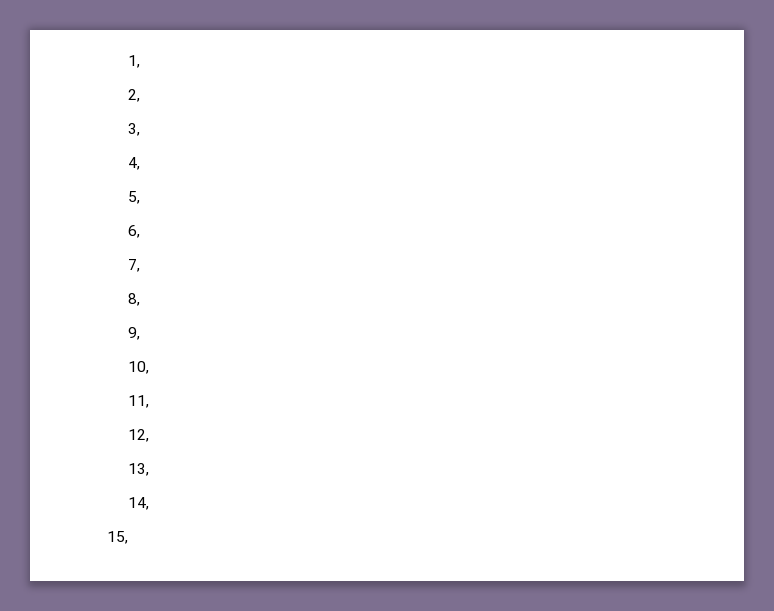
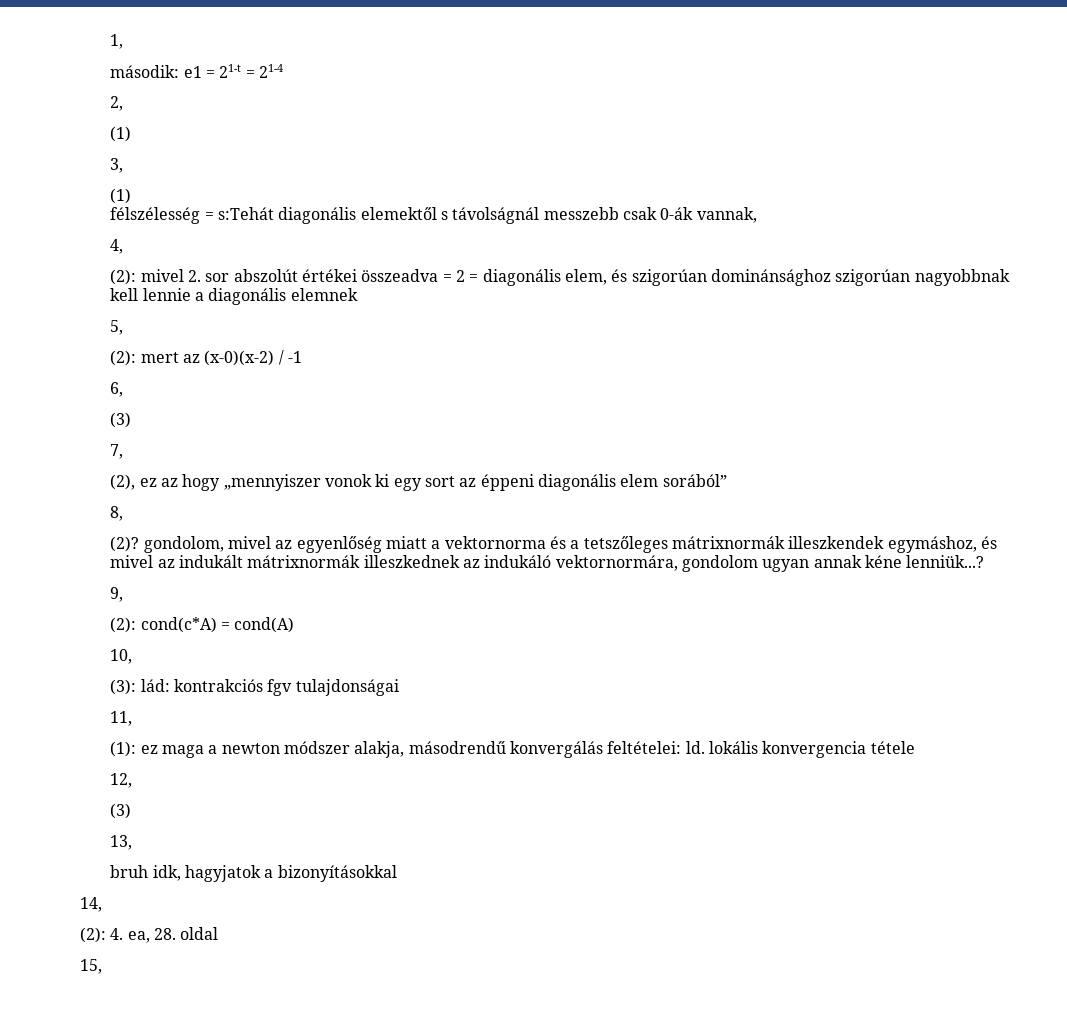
+ második: e1 = 21-t = 21-4
  2,
+ (1)
  3,
+ (1)
+ félszélesség = s:Tehát diagonális elemektől s távolságnál messzebb csak 0-ák vannak,
  4,
+ (2): mivel 2. sor abszolút értékei összeadva = 2 = diagonális elem, és szigorúan dominánsághoz szigorúan nagyobbnak kell lennie a diagonális elemnek
  5,
+ (2): mert az (x-0)(x-2) / -1
  6,
+ (3)
+ (2), ez az hogy „mennyiszer vonok ki egy sort az éppeni diagonális elem sorából”
  8,
+ (2)? gondolom, mivel az egyenlőség miatt a vektornorma és a tetszőleges mátrixnormák illeszkendek egymáshoz, és mivel az indukált mátrixnormák illeszkednek az indukáló vektornormára, gondolom ugyan annak kéne lenniük...?
  9,
+ (2): cond(c*A) = cond(A)
  10,
+ (3): lád: kontrakciós fgv tulajdonságai
  11,
+ (1): ez maga a newton módszer alakja, másodrendű konvergálás feltételei: ld. lokális konvergencia tétele
  12,
+ (3)
+ bruh idk, hagyjatok a bizonyításokkal
  14,
+ (2): 4. ea, 28. oldal

